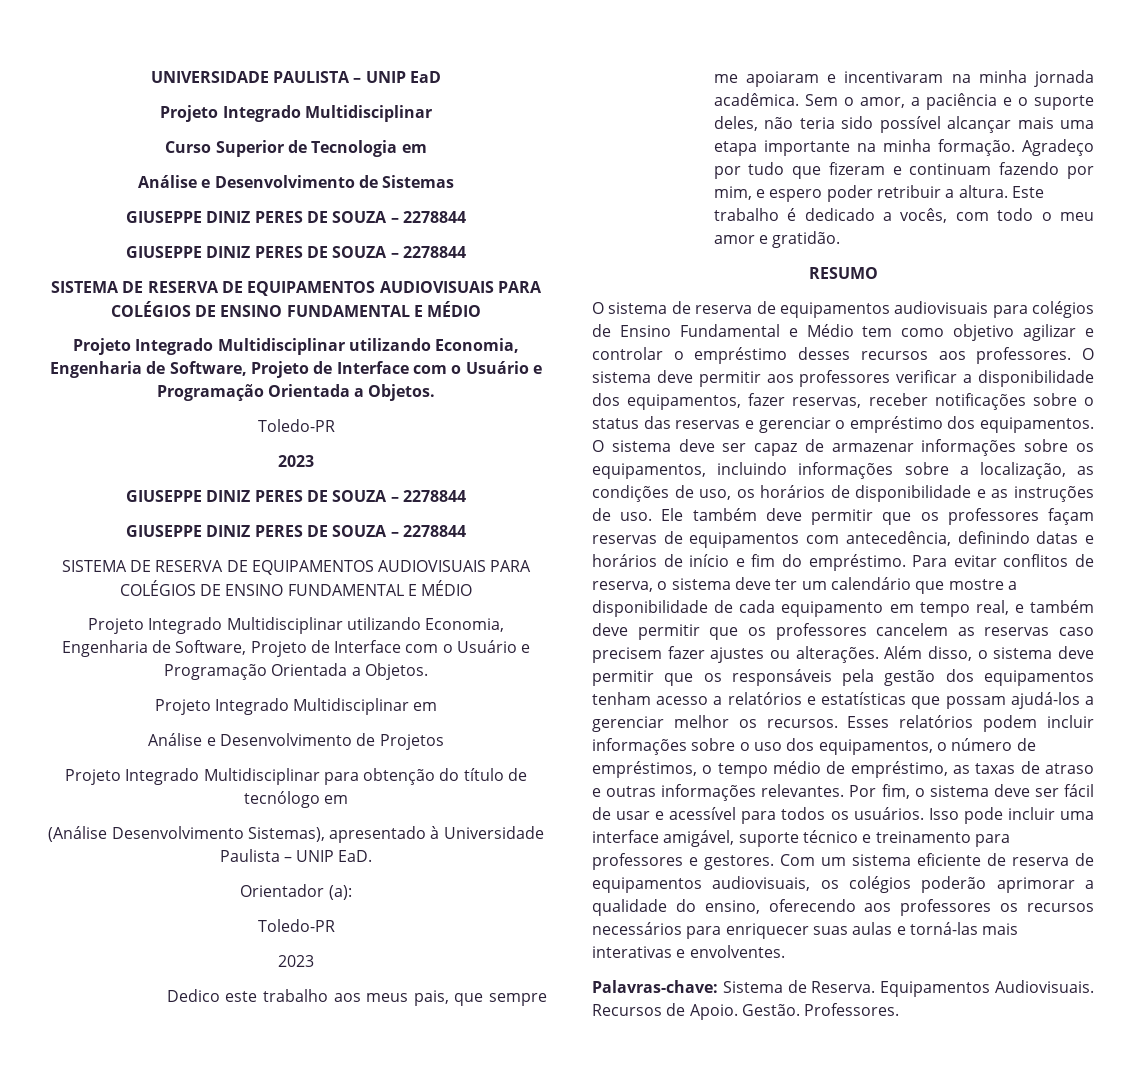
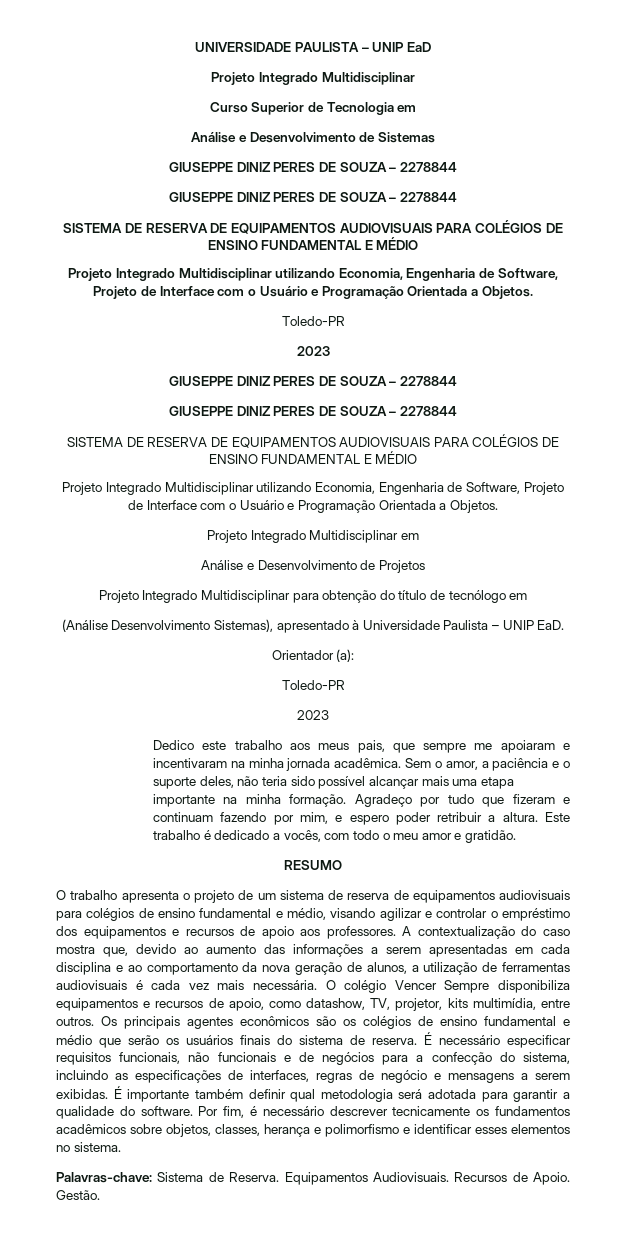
- O sistema de reserva de equipamentos audiovisuais para colégios de Ensino Fundamental e Médio tem como objetivo agilizar e controlar o empréstimo desses recursos aos professores. O sistema deve permitir aos professores verificar a disponibilidade dos equipamentos, fazer reservas, receber notificações sobre o status das reservas e gerenciar o empréstimo dos equipamentos. O sistema deve ser capaz de armazenar informações sobre os equipamentos, incluindo informações sobre a localização, as condições de uso, os horários de disponibilidade e as instruções de uso. Ele também deve permitir que os professores façam reservas de equipamentos com antecedência, definindo datas e horários de início e fim do empréstimo. Para evitar conflitos de reserva, o sistema deve ter um calendário que mostre a disponibilidade de cada equipamento em tempo real, e também deve permitir que os professores cancelem as reservas caso precisem fazer ajustes ou alterações. Além disso, o sistema deve permitir que os responsáveis pela gestão dos equipamentos tenham acesso a relatórios e estatísticas que possam ajudá-los a gerenciar melhor os recursos. Esses relatórios podem incluir informações sobre o uso dos equipamentos, o número de empréstimos, o tempo médio de empréstimo, as taxas de atraso e outras informações relevantes. Por fim, o sistema deve ser fácil de usar e acessível para todos os usuários. Isso pode incluir uma interface amigável, suporte técnico e treinamento para professores e gestores. Com um sistema eficiente de reserva de equipamentos audiovisuais, os colégios poderão aprimorar a qualidade do ensino, oferecendo aos professores os recursos necessários para enriquecer suas aulas e torná-las mais interativas e envolventes.
+ O trabalho apresenta o projeto de um sistema de reserva de equipamentos audiovisuais para colégios de ensino fundamental e médio, visando agilizar e controlar o empréstimo dos equipamentos e recursos de apoio aos professores. A contextualização do caso mostra que, devido ao aumento das informações a serem apresentadas em cada disciplina e ao comportamento da nova geração de alunos, a utilização de ferramentas audiovisuais é cada vez mais necessária. O colégio Vencer Sempre disponibiliza equipamentos e recursos de apoio, como datashow, TV, projetor, kits multimídia, entre outros. Os principais agentes econômicos são os colégios de ensino fundamental e médio que serão os usuários finais do sistema de reserva. É necessário especificar requisitos funcionais, não funcionais e de negócios para a confecção do sistema, incluindo as especificações de interfaces, regras de negócio e mensagens a serem exibidas. É importante também definir qual metodologia será adotada para garantir a qualidade do software. Por fim, é necessário descrever tecnicamente os fundamentos acadêmicos sobre objetos, classes, herança e polimorfismo e identificar esses elementos no sistema.
- Professores.

